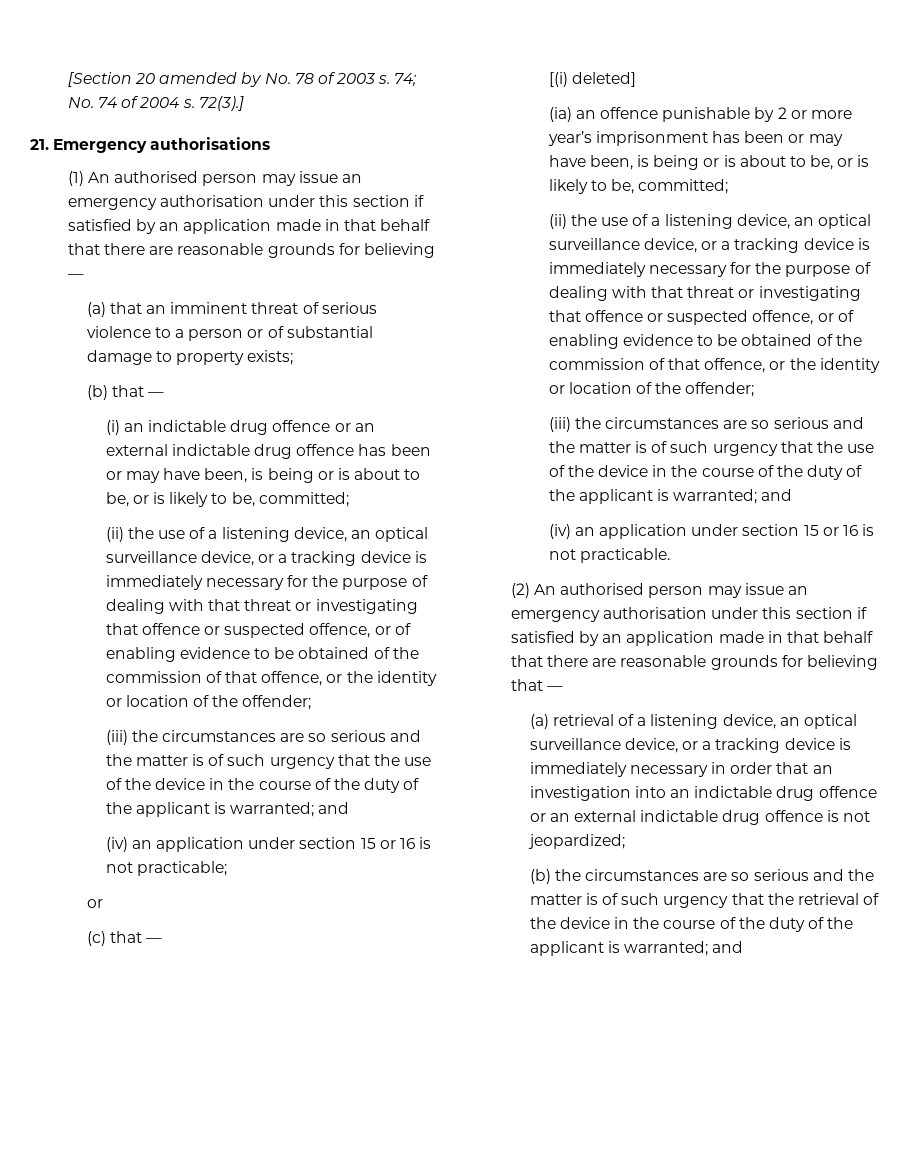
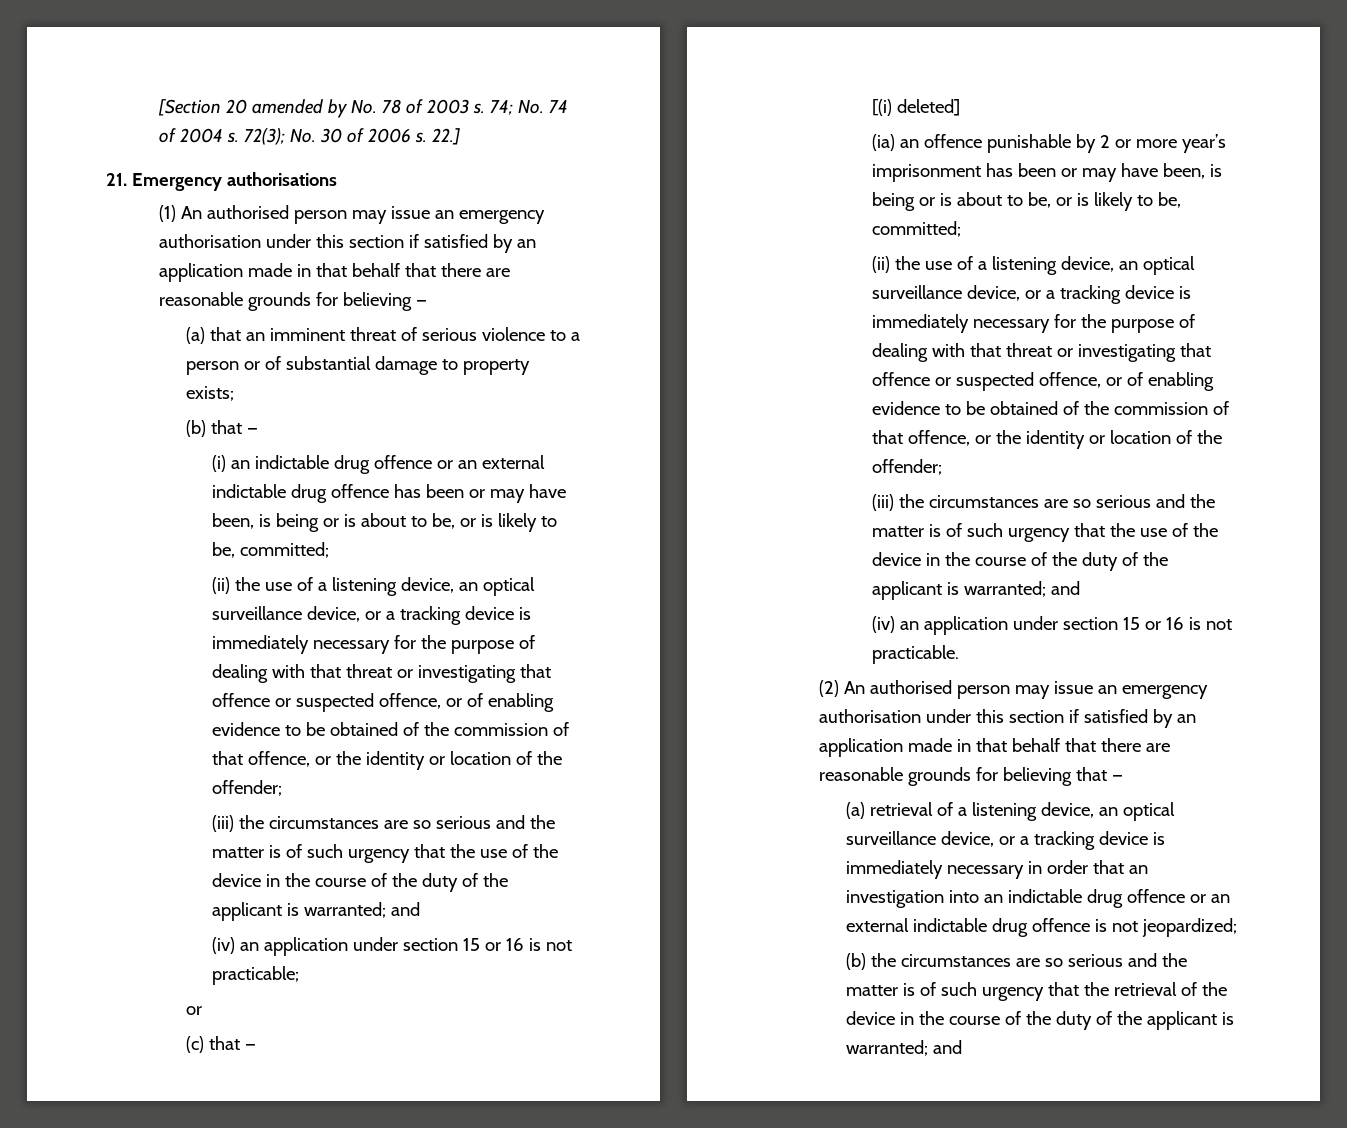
- 72(3).]
+ 72(3); No. 30 of 2006 s. 22.]

